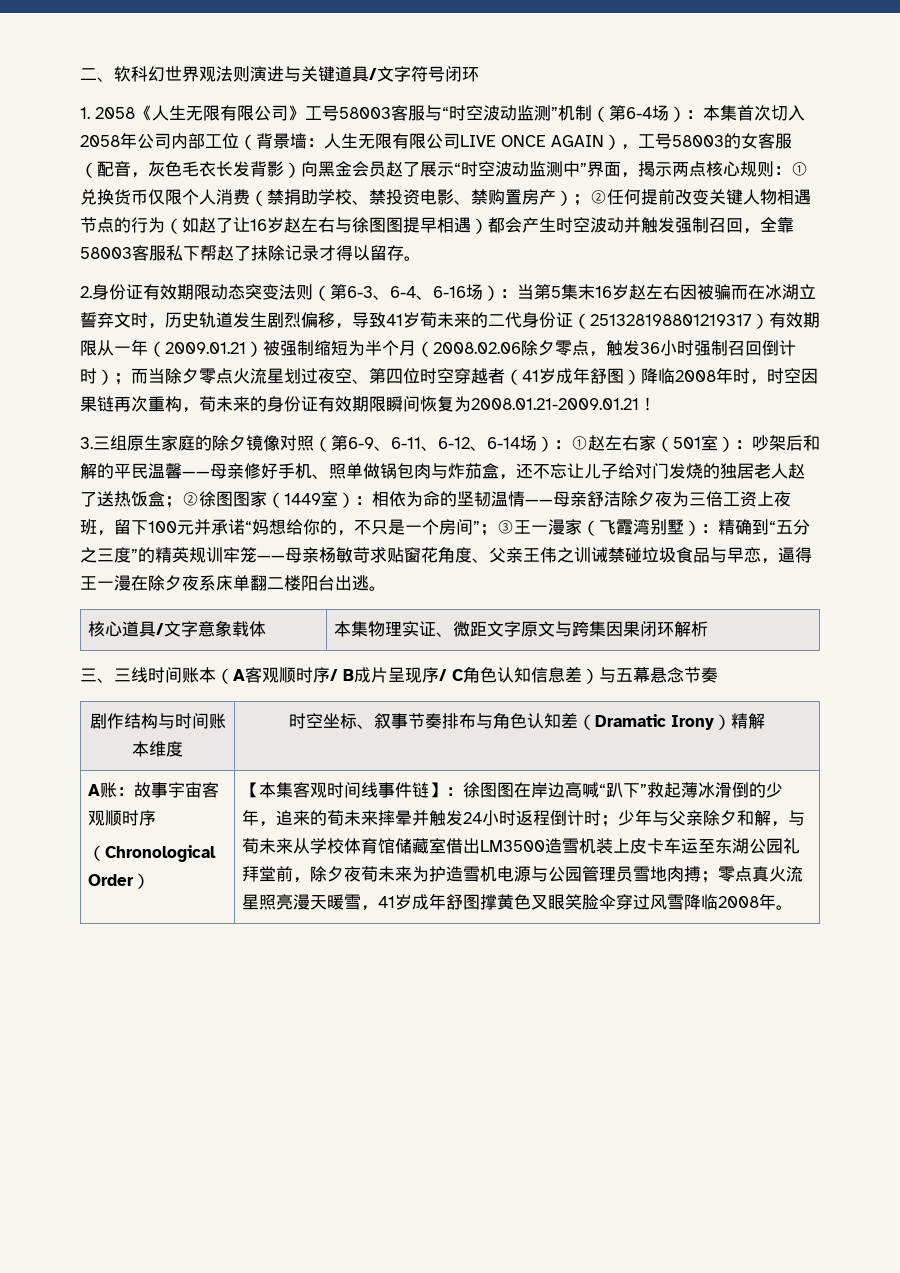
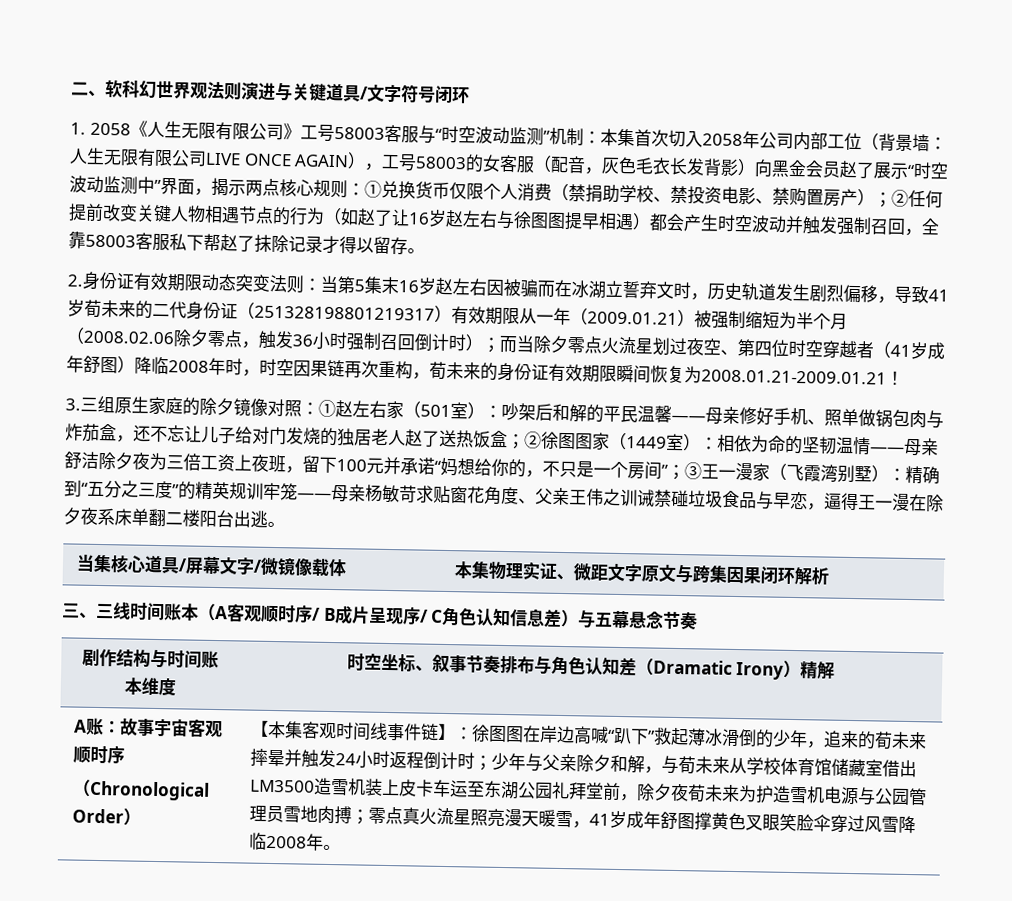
- 1. 2058《人生无限有限公司》工号58003客服与“时空波动监测”机制（第6-4场）：
+ 1. 2058《人生无限有限公司》工号58003客服与“时空波动监测”机制：
- 2.身份证有效期限动态突变法则（第6-3、6-4、6-16场）：
+ 2.身份证有效期限动态突变法则：
- 3.三组原生家庭的除夕镜像对照（第6-9、6-11、6-12、6-14场）：
+ 3.三组原生家庭的除夕镜像对照：
- 核心道具/文字意象载体 | 本集物理实证、微距文字原文与跨集因果闭环解析
+ 当集核心道具/屏幕文字/微镜像载体 | 本集物理实证、微距文字原文与跨集因果闭环解析

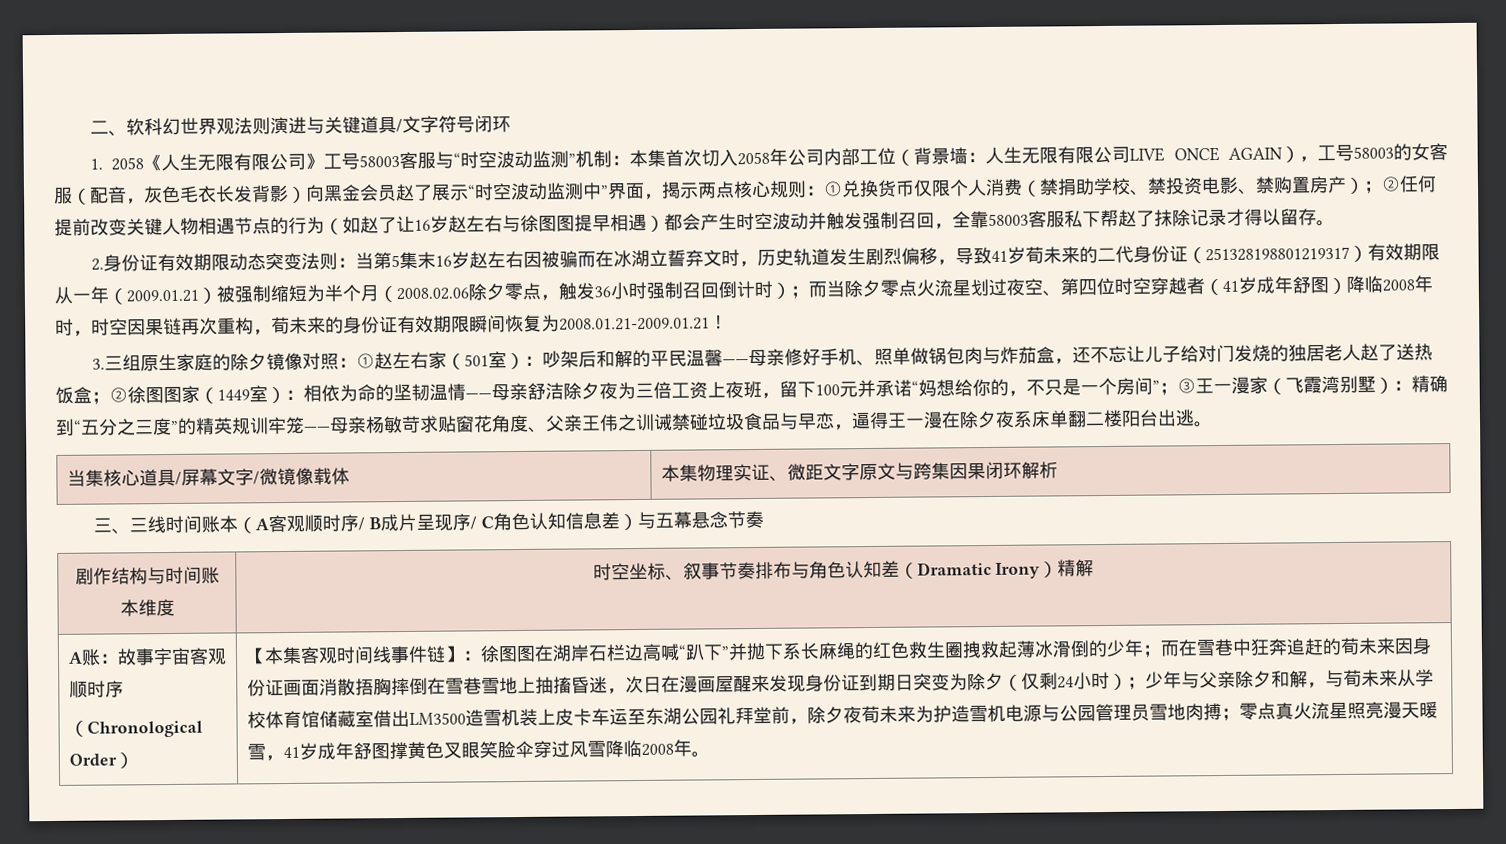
- 徐图图在岸边高喊“趴下”救起薄冰滑倒的少年，追来的荀未来摔晕并触发24小时返程倒计时；
+ 徐图图在湖岸石栏边高喊“趴下”并抛下系长麻绳的红色救生圈拽救起薄冰滑倒的少年；而在雪巷中狂奔追赶的荀未来因身份证画面消散捂胸摔倒在雪巷雪地上抽搐昏迷，次日在漫画屋醒来发现身份证到期日突变为除夕（仅剩24小时）；

